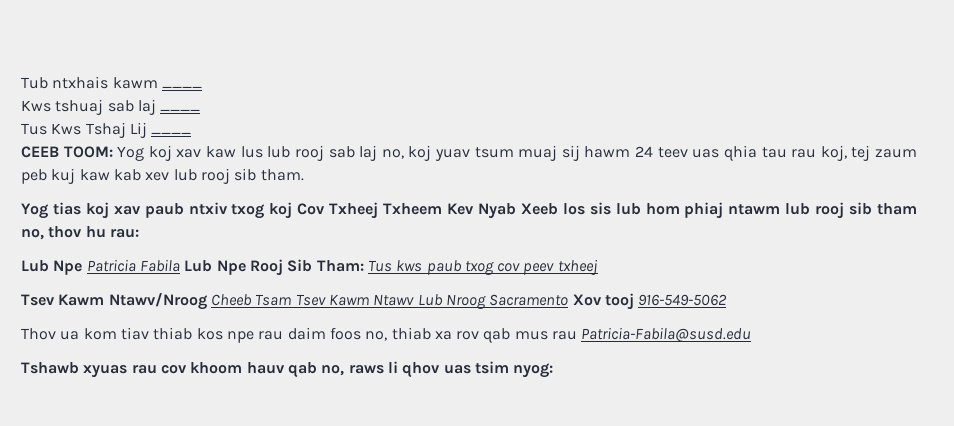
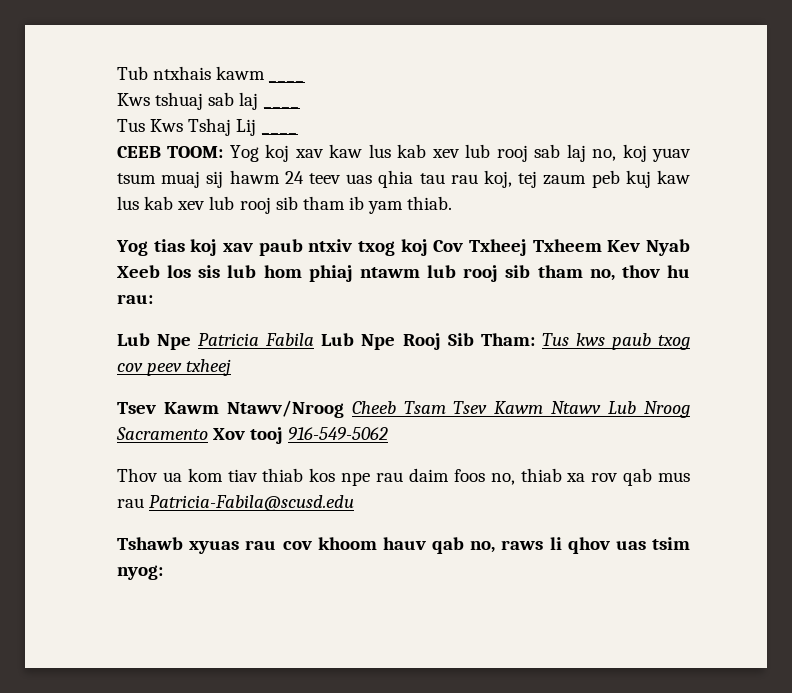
- CEEB TOOM: Yog koj xav kaw lus lub rooj sab laj no, koj yuav tsum muaj sij hawm 24 teev uas qhia tau rau koj, tej zaum peb kuj kaw kab xev lub rooj sib tham.
+ CEEB TOOM: Yog koj xav kaw lus kab xev lub rooj sab laj no, koj yuav tsum muaj sij hawm 24 teev uas qhia tau rau koj, tej zaum peb kuj kaw lus kab xev lub rooj sib tham ib yam thiab.
- Thov ua kom tiav thiab kos npe rau daim foos no, thiab xa rov qab mus rau Patricia-Fabila@susd.edu
+ Thov ua kom tiav thiab kos npe rau daim foos no, thiab xa rov qab mus rau Patricia-Fabila@scusd.edu

